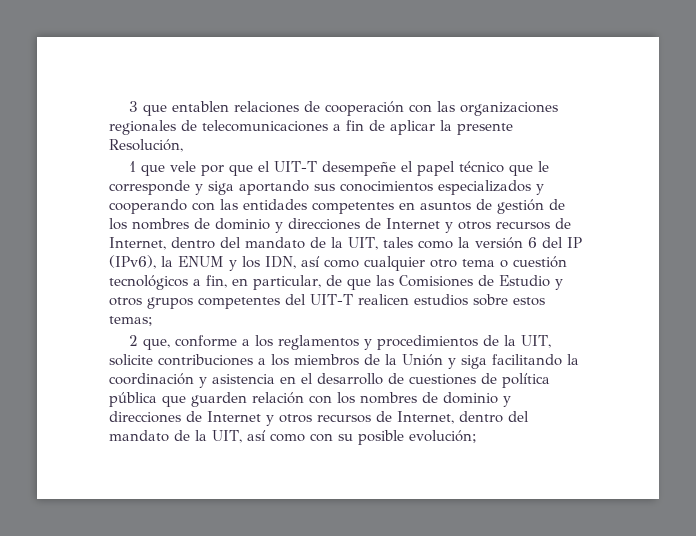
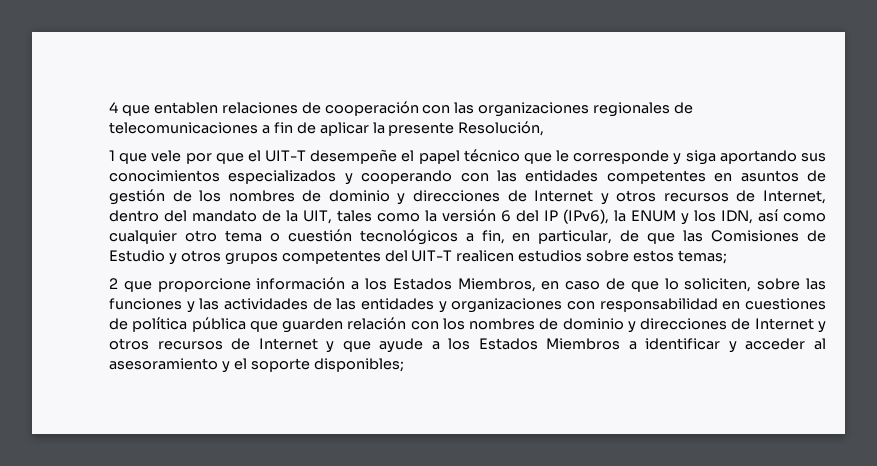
- 3 que entablen relaciones de cooperación con las organizaciones regionales de telecomunicaciones a fin de aplicar la presente Resolución,
+ 4 que entablen relaciones de cooperación con las organizaciones regionales de telecomunicaciones a fin de aplicar la presente Resolución,
- 2 que, conforme a los reglamentos y procedimientos de la UIT, solicite contribuciones a los miembros de la Unión y siga facilitando la coordinación y asistencia en el desarrollo de cuestiones de política pública que guarden relación con los nombres de dominio y direcciones de Internet y otros recursos de Internet, dentro del mandato de la UIT, así como con su posible evolución;
+ 2 que proporcione información a los Estados Miembros, en caso de que lo soliciten, sobre las funciones y las actividades de las entidades y organizaciones con responsabilidad en cuestiones de política pública que guarden relación con los nombres de dominio y direcciones de Internet y otros recursos de Internet y que ayude a los Estados Miembros a identificar y acceder al asesoramiento y el soporte disponibles;

